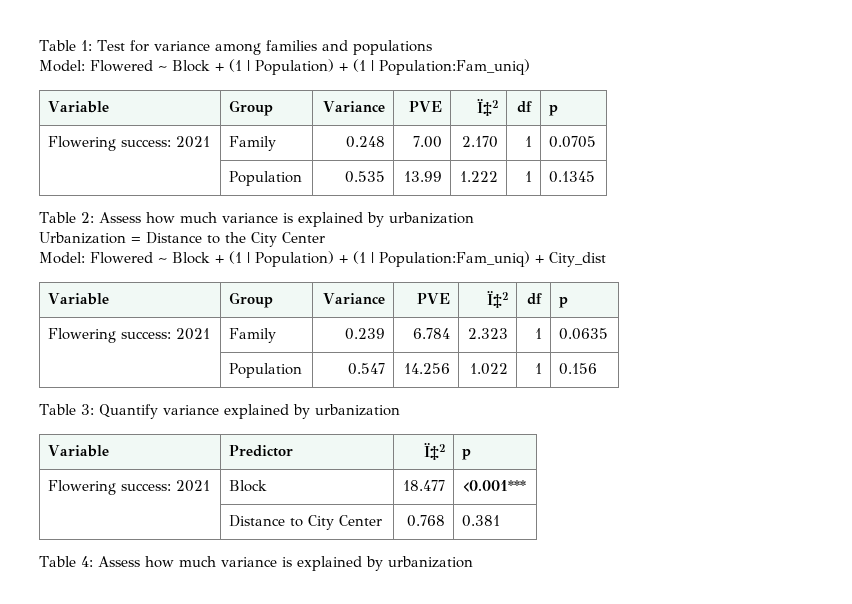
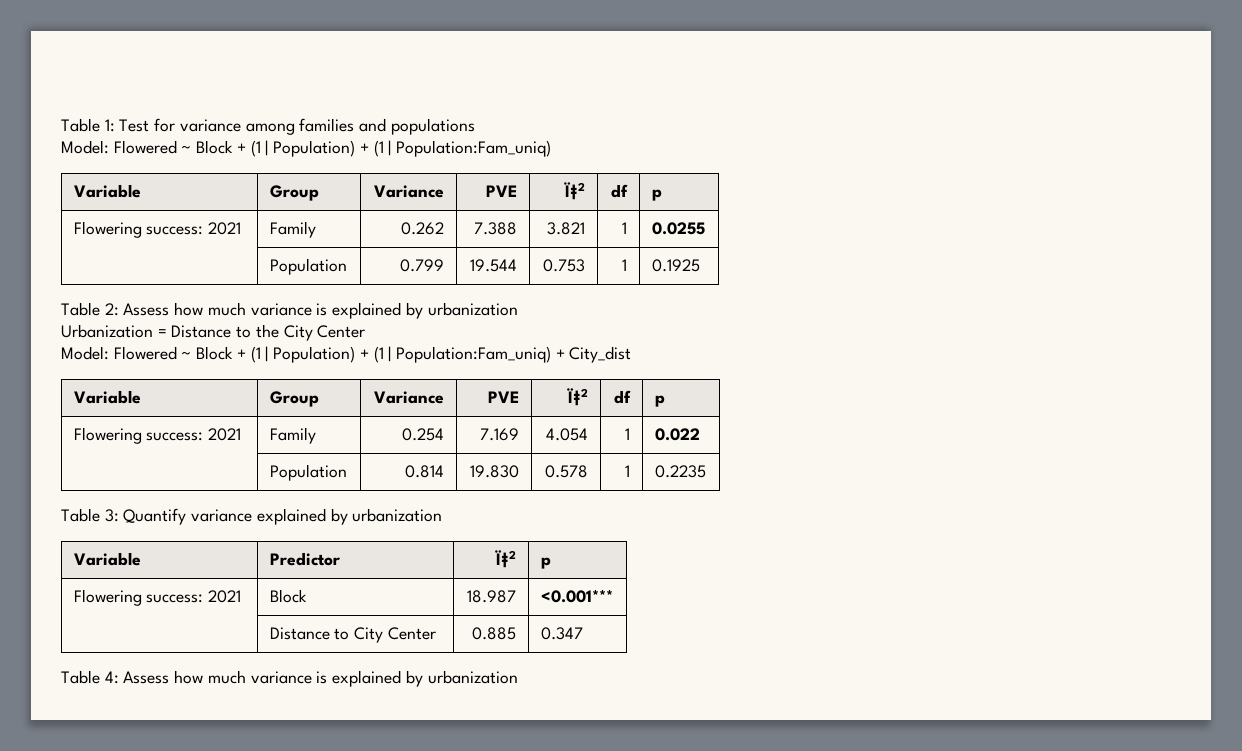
- Flowering success: 2021 | Family | 0.248 | 7.00 | 2.170 | 1 | 0.0705
- | Population | 0.535 | 13.99 | 1.222 | 1 | 0.1345
+ Flowering success: 2021 | Family | 0.262 | 7.388 | 3.821 | 1 | 0.0255
+ | Population | 0.799 | 19.544 | 0.753 | 1 | 0.1925
- Flowering success: 2021 | Family | 0.239 | 6.784 | 2.323 | 1 | 0.0635
- | Population | 0.547 | 14.256 | 1.022 | 1 | 0.156
+ Flowering success: 2021 | Family | 0.254 | 7.169 | 4.054 | 1 | 0.022
+ | Population | 0.814 | 19.830 | 0.578 | 1 | 0.2235
- Flowering success: 2021 | Block | 18.477 | <0.001***
+ Flowering success: 2021 | Block | 18.987 | <0.001***
- | Distance to City Center | 0.768 | 0.381
+ | Distance to City Center | 0.885 | 0.347

